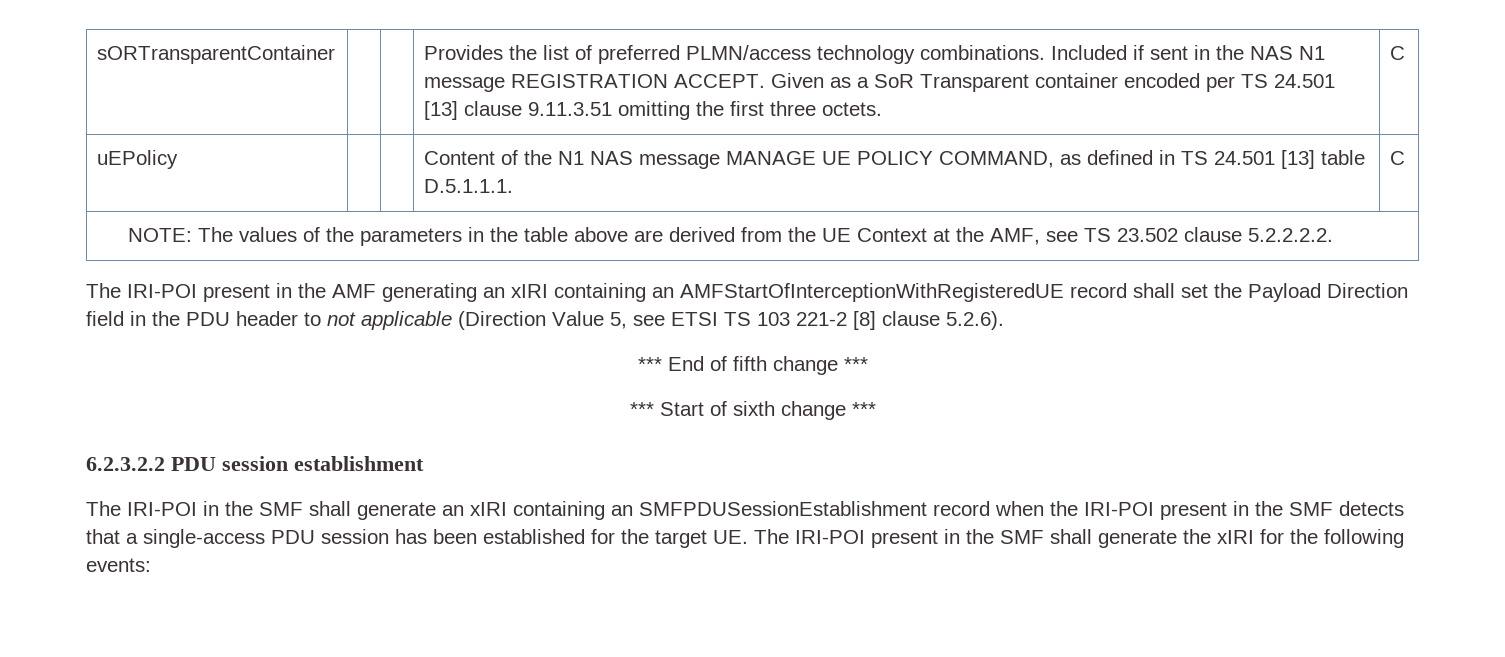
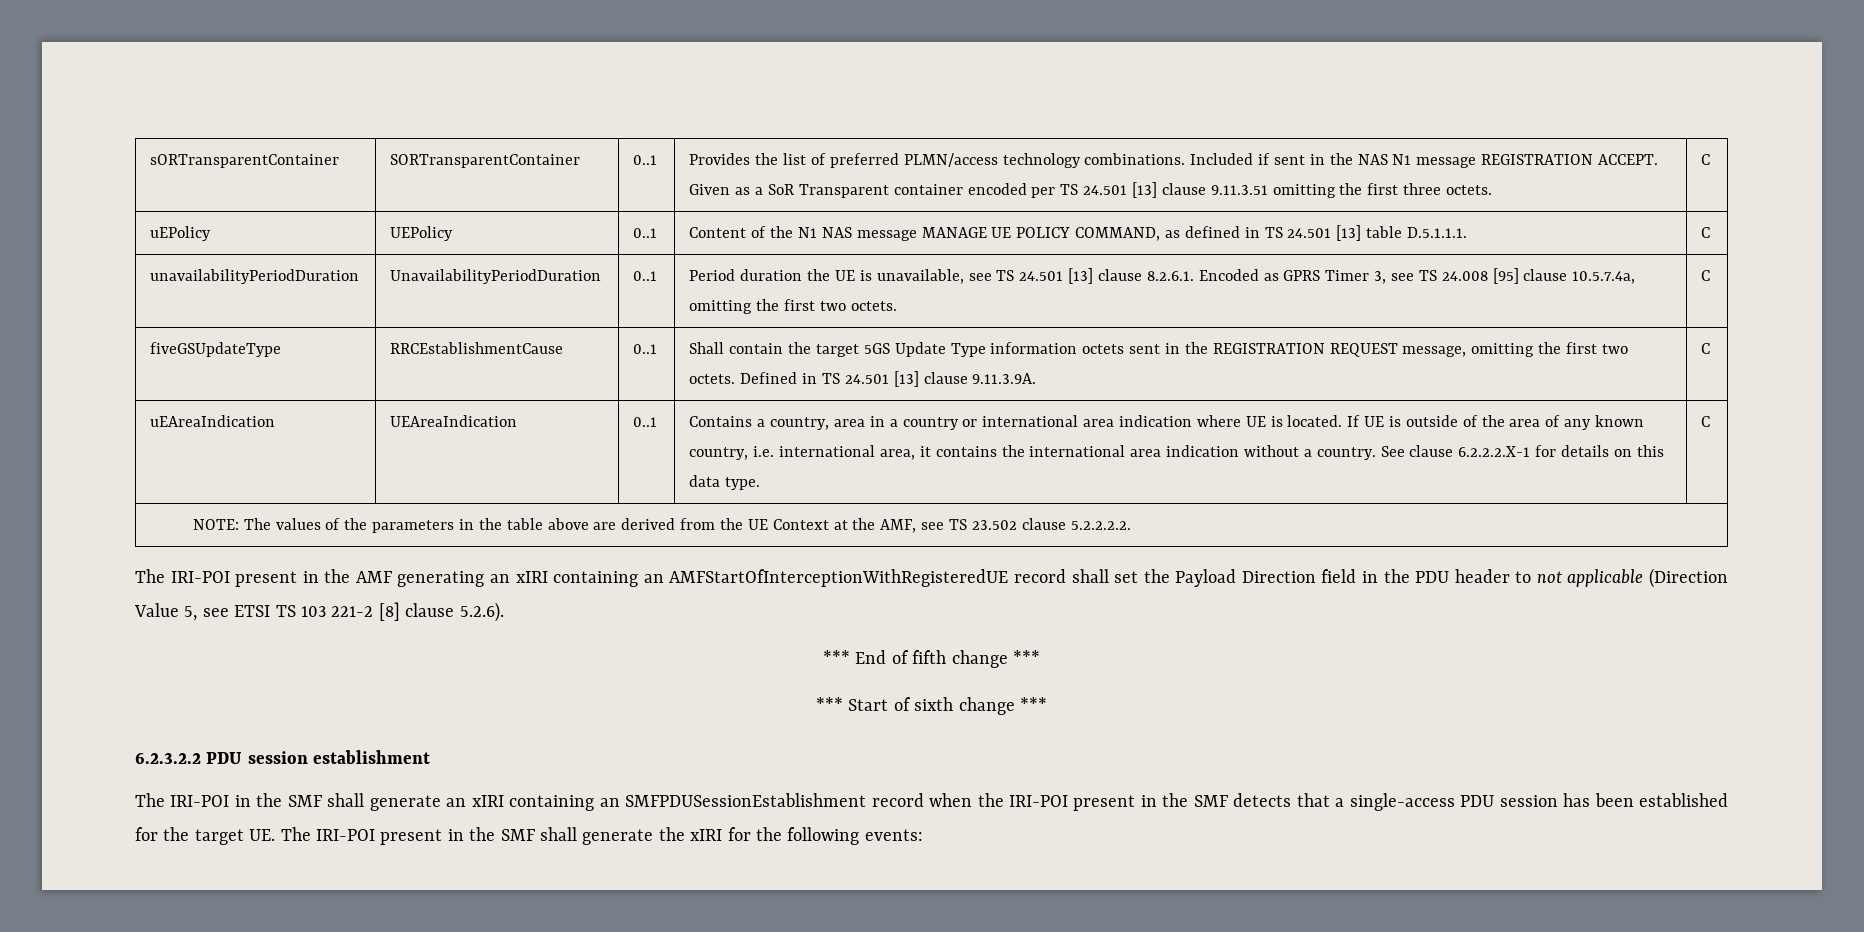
- sORTransparentContainer | | | Provides the list of preferred PLMN/access technology combinations. Included if sent in the NAS N1 message REGISTRATION ACCEPT. Given as a SoR Transparent container encoded per TS 24.501 [13] clause 9.11.3.51 omitting the first three octets. | C
+ sORTransparentContainer | SORTransparentContainer | 0..1 | Provides the list of preferred PLMN/access technology combinations. Included if sent in the NAS N1 message REGISTRATION ACCEPT. Given as a SoR Transparent container encoded per TS 24.501 [13] clause 9.11.3.51 omitting the first three octets. | C
- uEPolicy | | | Content of the N1 NAS message MANAGE UE POLICY COMMAND, as defined in TS 24.501 [13] table D.5.1.1.1. | C
+ uEPolicy | UEPolicy | 0..1 | Content of the N1 NAS message MANAGE UE POLICY COMMAND, as defined in TS 24.501 [13] table D.5.1.1.1. | C
+ unavailabilityPeriodDuration | UnavailabilityPeriodDuration | 0..1 | Period duration the UE is unavailable, see TS 24.501 [13] clause 8.2.6.1. Encoded as GPRS Timer 3, see TS 24.008 [95] clause 10.5.7.4a, omitting the first two octets. | C
+ fiveGSUpdateType | RRCEstablishmentCause | 0..1 | Shall contain the target 5GS Update Type information octets sent in the REGISTRATION REQUEST message, omitting the first two octets. Defined in TS 24.501 [13] clause 9.11.3.9A. | C
+ uEAreaIndication | UEAreaIndication | 0..1 | Contains a country, area in a country or international area indication where UE is located. If UE is outside of the area of any known country, i.e. international area, it contains the international area indication without a country. See clause 6.2.2.2.X-1 for details on this data type. | C

